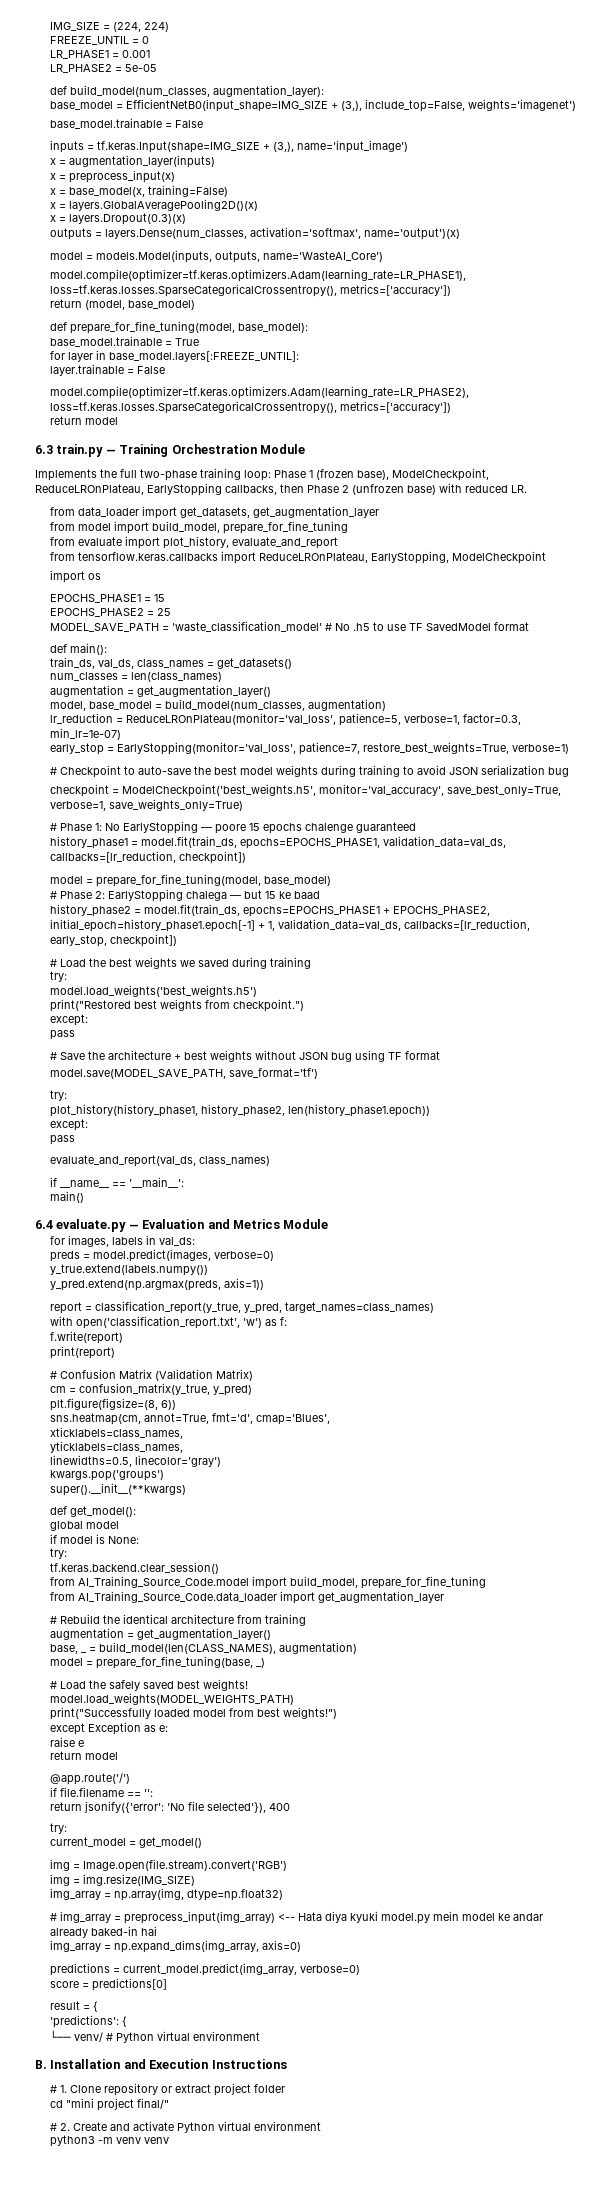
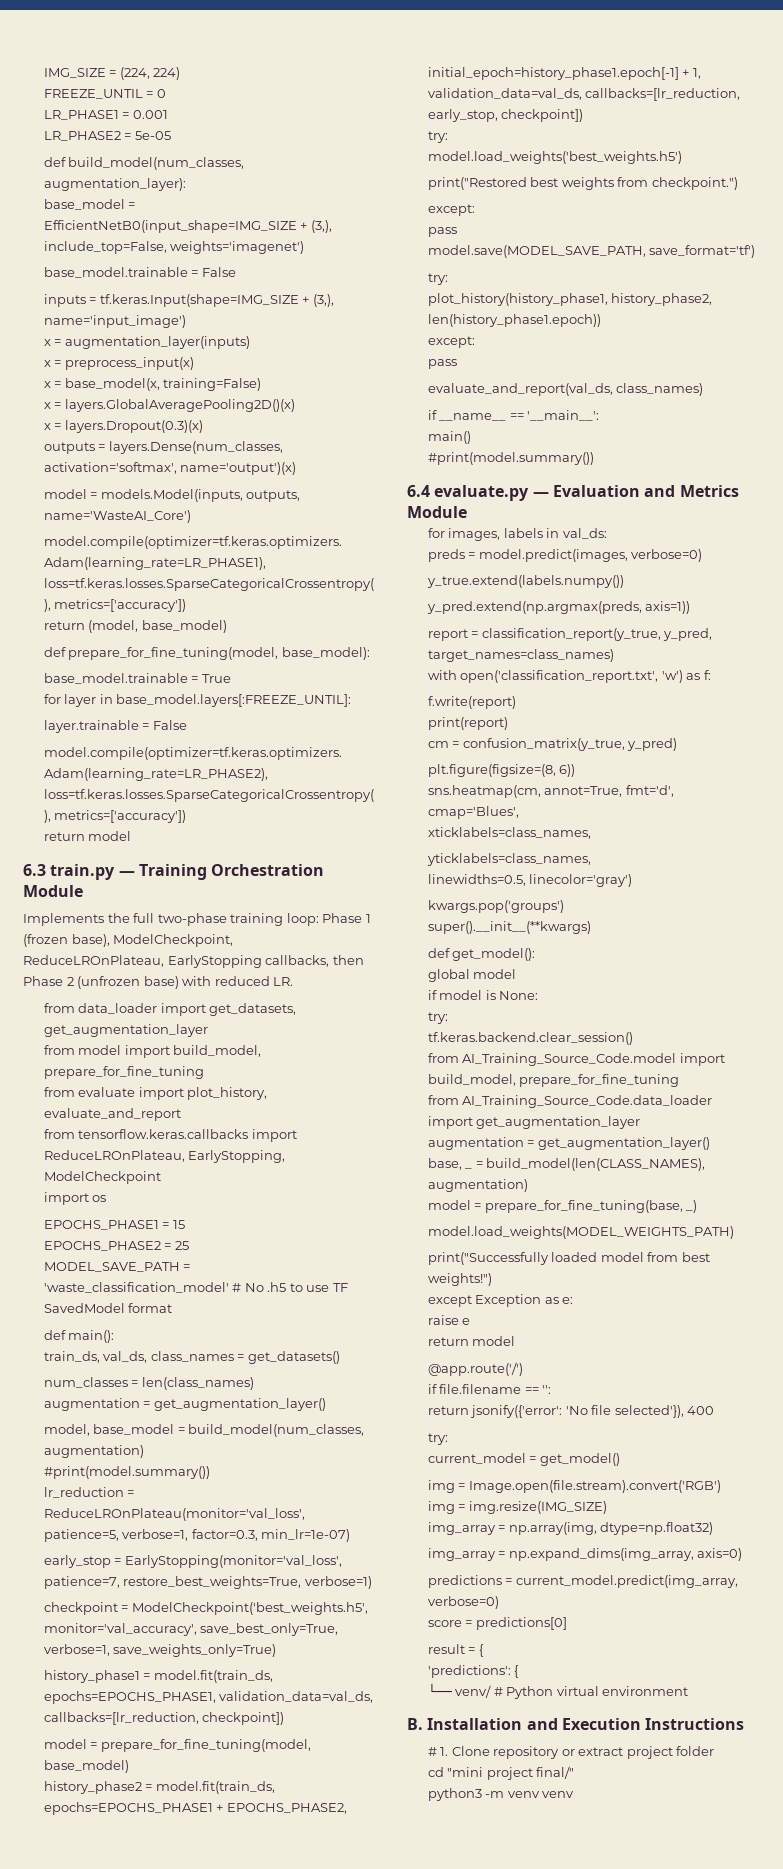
  model, base_model = build_model(num_classes, augmentation)
+ #print(model.summary())
- # Checkpoint to auto-save the best model weights during training to avoid JSON serialization bug
- # Phase 1: No EarlyStopping — poore 15 epochs chalenge guaranteed
- # Phase 2: EarlyStopping chalega — but 15 ke baad
- # Load the best weights we saved during training
- # Save the architecture + best weights without JSON bug using TF format
  main()
+ #print(model.summary())
- # Confusion Matrix (Validation Matrix)
- # Rebuild the identical architecture from training
- # Load the safely saved best weights!
- # img_array = preprocess_input(img_array) <-- Hata diya kyuki model.py mein model ke andar already baked-in hai
- # 2. Create and activate Python virtual environment

